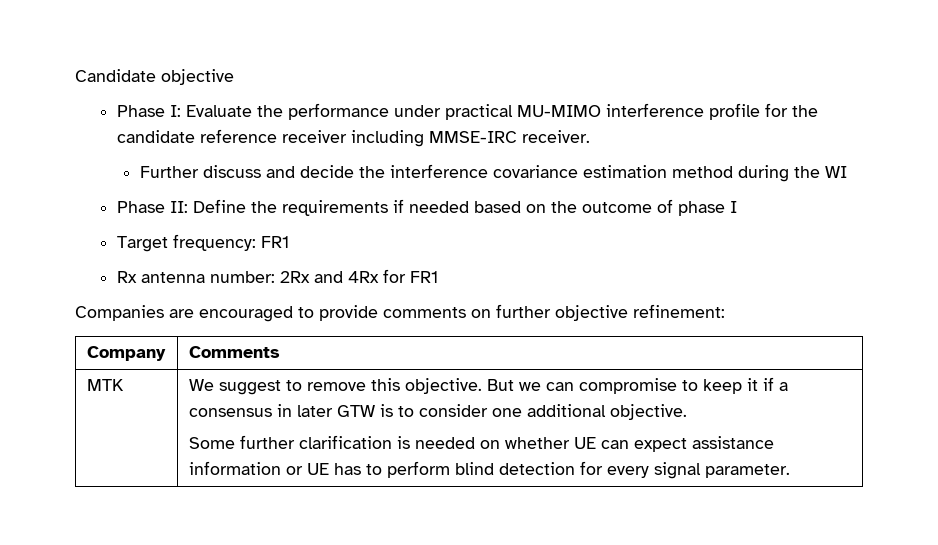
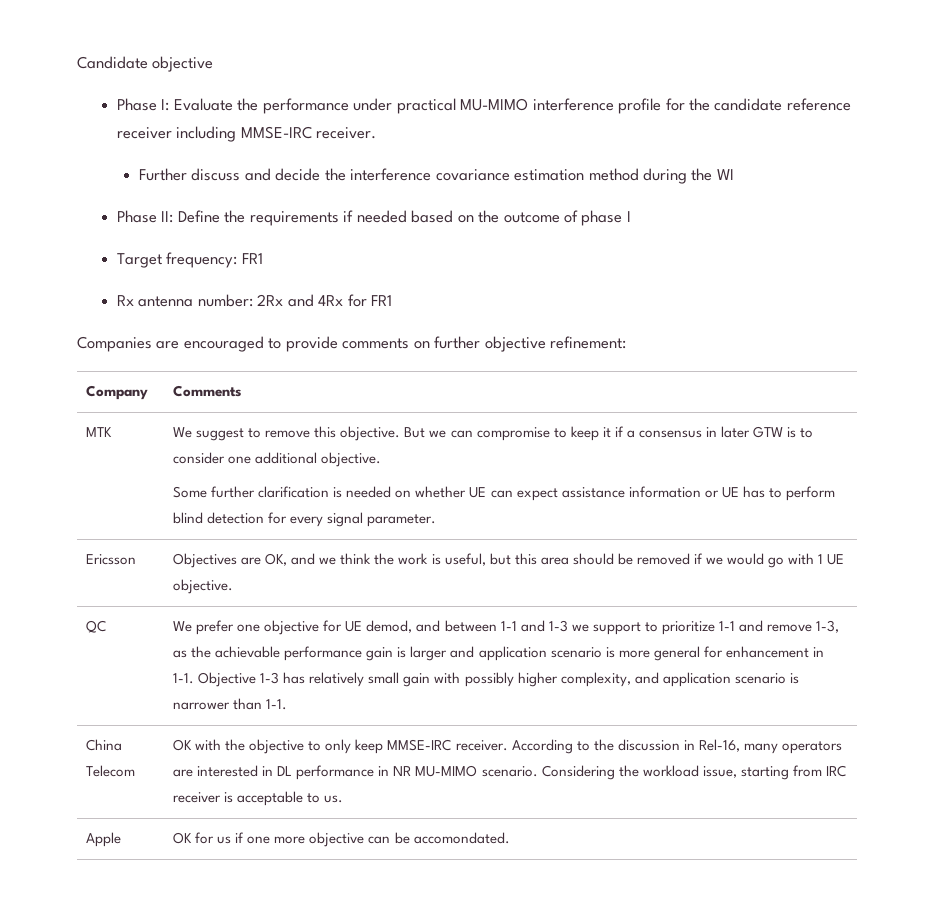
+ Ericsson | Objectives are OK, and we think the work is useful, but this area should be removed if we would go with 1 UE objective.
+ QC | We prefer one objective for UE demod, and between 1-1 and 1-3 we support to prioritize 1-1 and remove 1-3, as the achievable performance gain is larger and application scenario is more general for enhancement in 1-1. Objective 1-3 has relatively small gain with possibly higher complexity, and application scenario is narrower than 1-1.
+ China Telecom | OK with the objective to only keep MMSE-IRC receiver. According to the discussion in Rel-16, many operators are interested in DL performance in NR MU-MIMO scenario. Considering the workload issue, starting from IRC receiver is acceptable to us.
+ Apple | OK for us if one more objective can be accomondated.

